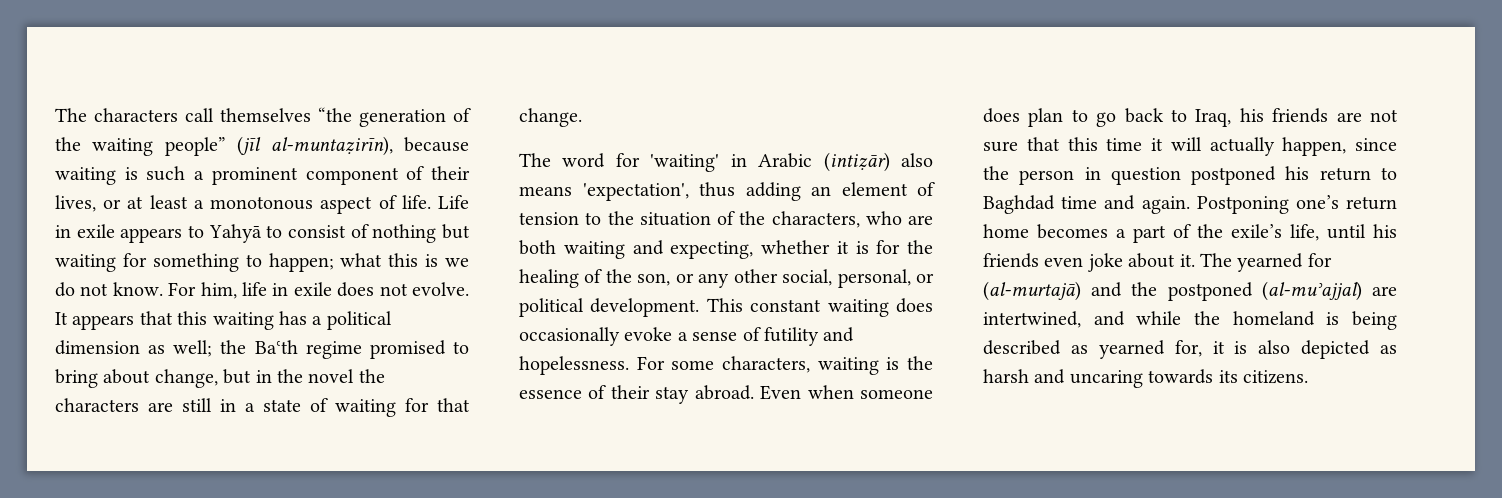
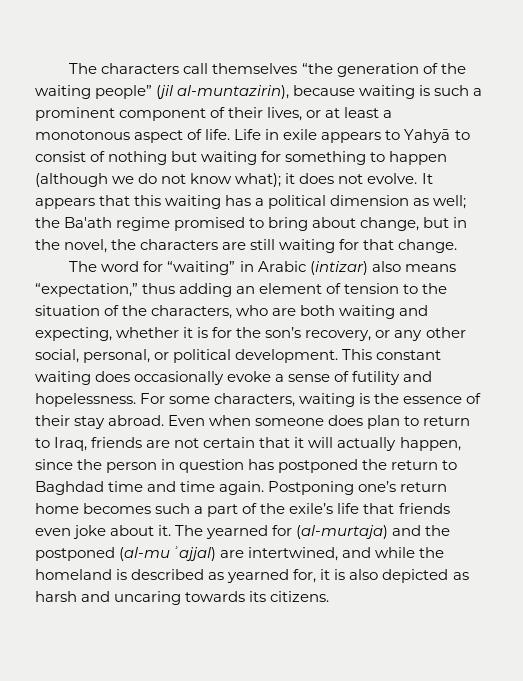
- The characters call themselves “the generation of the waiting people” (jīl al-muntaẓirīn), because waiting is such a prominent component of their lives, or at least a monotonous aspect of life.
+ The characters call themselves “the generation of the waiting people” (jil al-muntazirin), because waiting is such a prominent component of their lives, or at least a monotonous aspect of life.
- Life in exile appears to Yahyā to consist of nothing but waiting for something to happen; what this is we do not know. For him, life in exile does not evolve.
+ Life in exile appears to Yahyā to consist of nothing but waiting for something to happen (although we do not know what); it does not evolve.
- It appears that this waiting has a political dimension as well; the Baʿth regime promised to bring about change, but in the novel the characters are still in a state of waiting for that change.
+ It appears that this waiting has a political dimension as well; the Ba'ath regime promised to bring about change, but in the novel, the characters are still waiting for that change.
- The word for 'waiting' in Arabic (intiẓār) also means 'expectation', thus adding an element of tension to the situation of the characters, who are both waiting and expecting, whether it is for the healing of the son, or any other social, personal, or political development.
+ The word for “waiting” in Arabic (intizar) also means “expectation,” thus adding an element of tension to the situation of the characters, who are both waiting and expecting, whether it is for the son’s recovery, or any other social, personal, or political development.
- Even when someone does plan to go back to Iraq, his friends are not sure that this time it will actually happen, since the person in question postponed his return to Baghdad time and again.
+ Even when someone does plan to return to Iraq, friends are not certain that it will actually happen, since the person in question has postponed the return to Baghdad time and time again.
- Postponing one’s return home becomes a part of the exile’s life, until his friends even joke about it.
+ Postponing one’s return home becomes such a part of the exile’s life that friends even joke about it.
- The yearned for (al-murtajā) and the postponed (al-muʾajjal) are intertwined, and while the homeland is being described as yearned for, it is also depicted as harsh and uncaring towards its citizens.
+ The yearned for (al-murtaja) and the postponed (al-muʾajjal) are intertwined, and while the homeland is described as yearned for, it is also depicted as harsh and uncaring towards its citizens.

